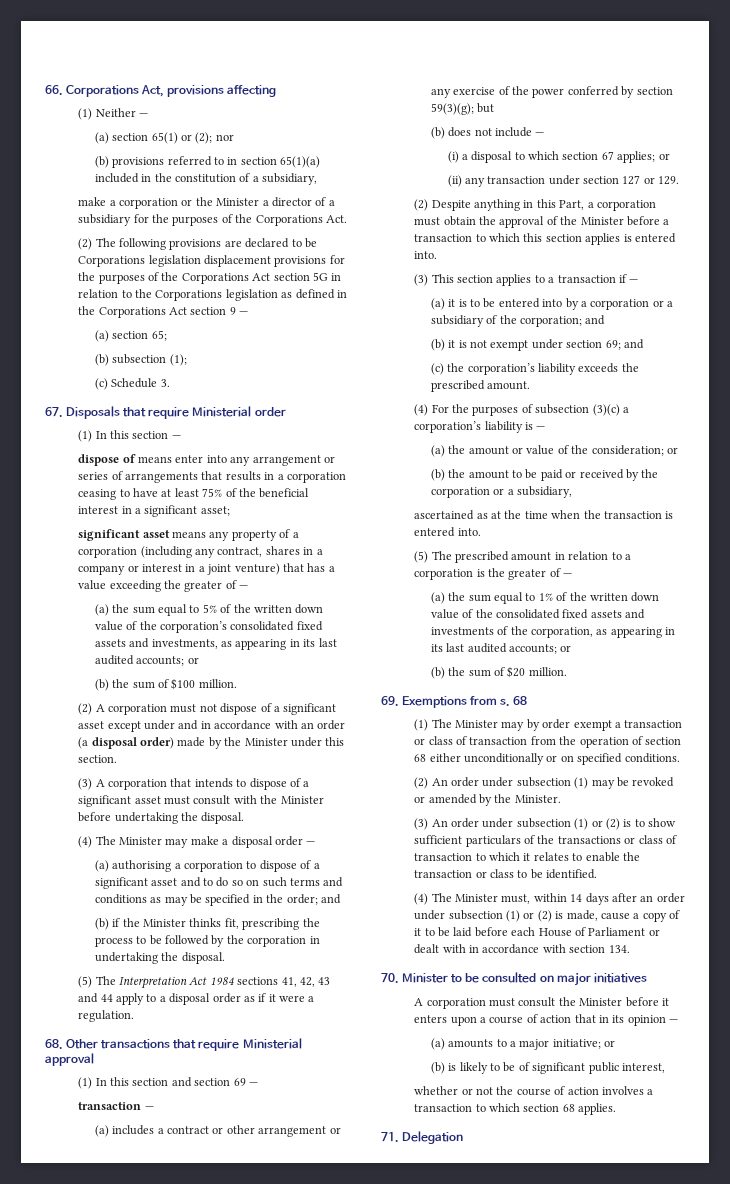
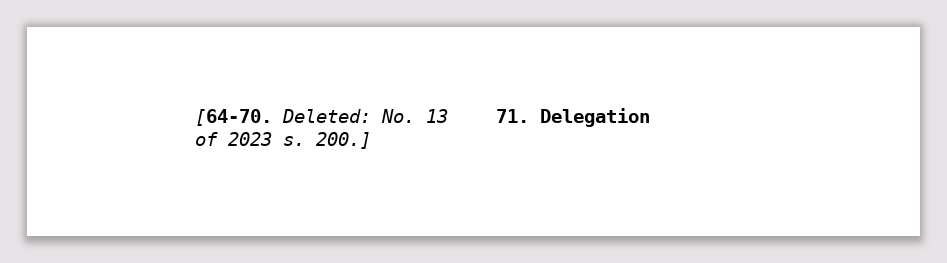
- 66. Corporations Act, provisions affecting
- (1) Neither —
- (a) section 65(1) or (2); nor
- (b) provisions referred to in section 65(1)(a) included in the constitution of a subsidiary,
- make a corporation or the Minister a director of a subsidiary for the purposes of the Corporations Act.
- (2) The following provisions are declared to be Corporations legislation displacement provisions for the purposes of the Corporations Act section 5G in relation to the Corporations legislation as defined in the Corporations Act section 9 —
- (a) section 65;
- (b) subsection (1);
- (c) Schedule 3.
- 67. Disposals that require Ministerial order
- (1) In this section —
- dispose of means enter into any arrangement or series of arrangements that results in a corporation ceasing to have at least 75% of the beneficial interest in a significant asset;
- significant asset means any property of a corporation (including any contract, shares in a company or interest in a joint venture) that has a value exceeding the greater of —
- (a) the sum equal to 5% of the written down value of the corporation’s consolidated fixed assets and investments, as appearing in its last audited accounts; or
- (b) the sum of $100 million.
- (2) A corporation must not dispose of a significant asset except under and in accordance with an order (a disposal order) made by the Minister under this section.
- (3) A corporation that intends to dispose of a significant asset must consult with the Minister before undertaking the disposal.
- (4) The Minister may make a disposal order —
- (a) authorising a corporation to dispose of a significant asset and to do so on such terms and conditions as may be specified in the order; and
- (b) if the Minister thinks fit, prescribing the process to be followed by the corporation in undertaking the disposal.
- (5) The Interpretation Act 1984 sections 41, 42, 43 and 44 apply to a disposal order as if it were a regulation.
- 68. Other transactions that require Ministerial approval
- (1) In this section and section 69 —
- transaction —
- (a) includes a contract or other arrangement or any exercise of the power conferred by section 59(3)(g); but
- (b) does not include —
- (i) a disposal to which section 67 applies; or
- (ii) any transaction under section 127 or 129.
- (2) Despite anything in this Part, a corporation must obtain the approval of the Minister before a transaction to which this section applies is entered into.
- (3) This section applies to a transaction if —
- (a) it is to be entered into by a corporation or a subsidiary of the corporation; and
- (b) it is not exempt under section 69; and
- (c) the corporation’s liability exceeds the prescribed amount.
- (4) For the purposes of subsection (3)(c) a corporation’s liability is —
- (a) the amount or value of the consideration; or
- (b) the amount to be paid or received by the corporation or a subsidiary,
- ascertained as at the time when the transaction is entered into.
- (5) The prescribed amount in relation to a corporation is the greater of —
- (a) the sum equal to 1% of the written down value of the consolidated fixed assets and investments of the corporation, as appearing in its last audited accounts; or
- (b) the sum of $20 million.
- 69. Exemptions from s. 68
- (1) The Minister may by order exempt a transaction or class of transaction from the operation of section 68 either unconditionally or on specified conditions.
- (2) An order under subsection (1) may be revoked or amended by the Minister.
- (3) An order under subsection (1) or (2) is to show sufficient particulars of the transactions or class of transaction to which it relates to enable the transaction or class to be identified.
- (4) The Minister must, within 14 days after an order under subsection (1) or (2) is made, cause a copy of it to be laid before each House of Parliament or dealt with in accordance with section 134.
- 70. Minister to be consulted on major initiatives
- A corporation must consult the Minister before it enters upon a course of action that in its opinion —
- (a) amounts to a major initiative; or
- (b) is likely to be of significant public interest,
- whether or not the course of action involves a transaction to which section 68 applies.
+ [64-70. Deleted: No. 13 of 2023 s. 200.]

